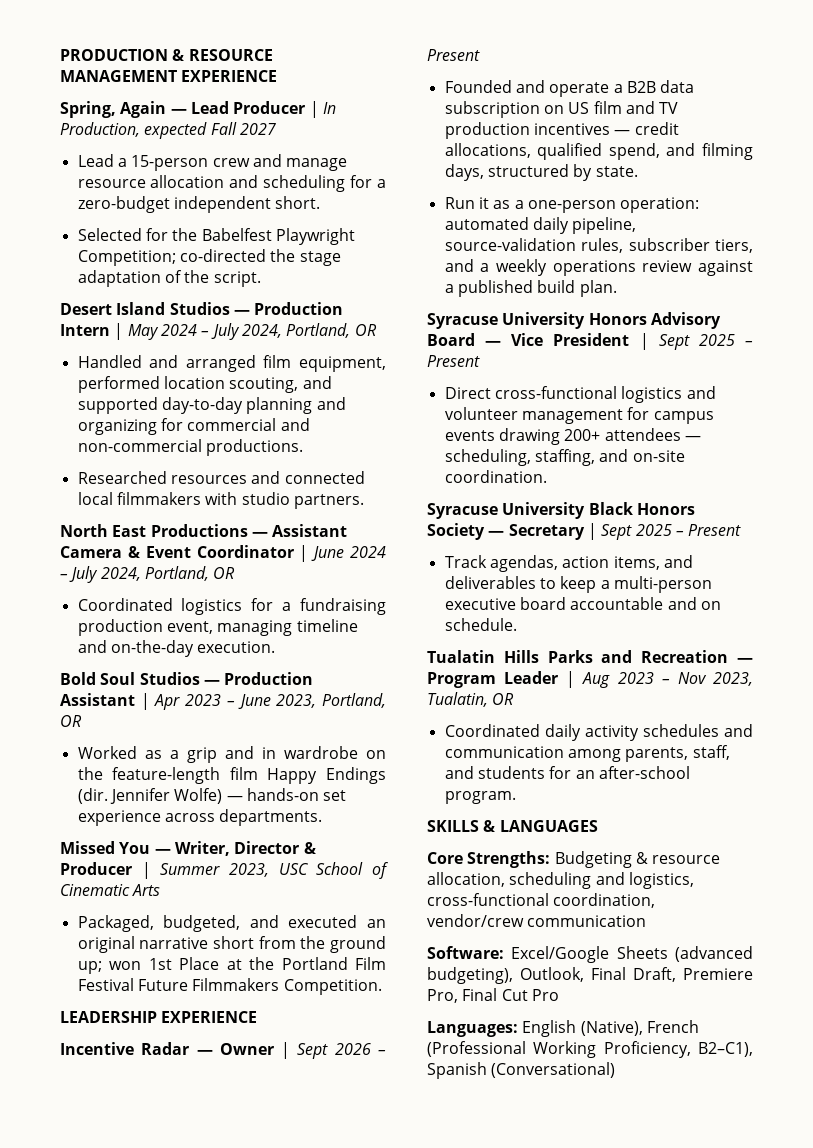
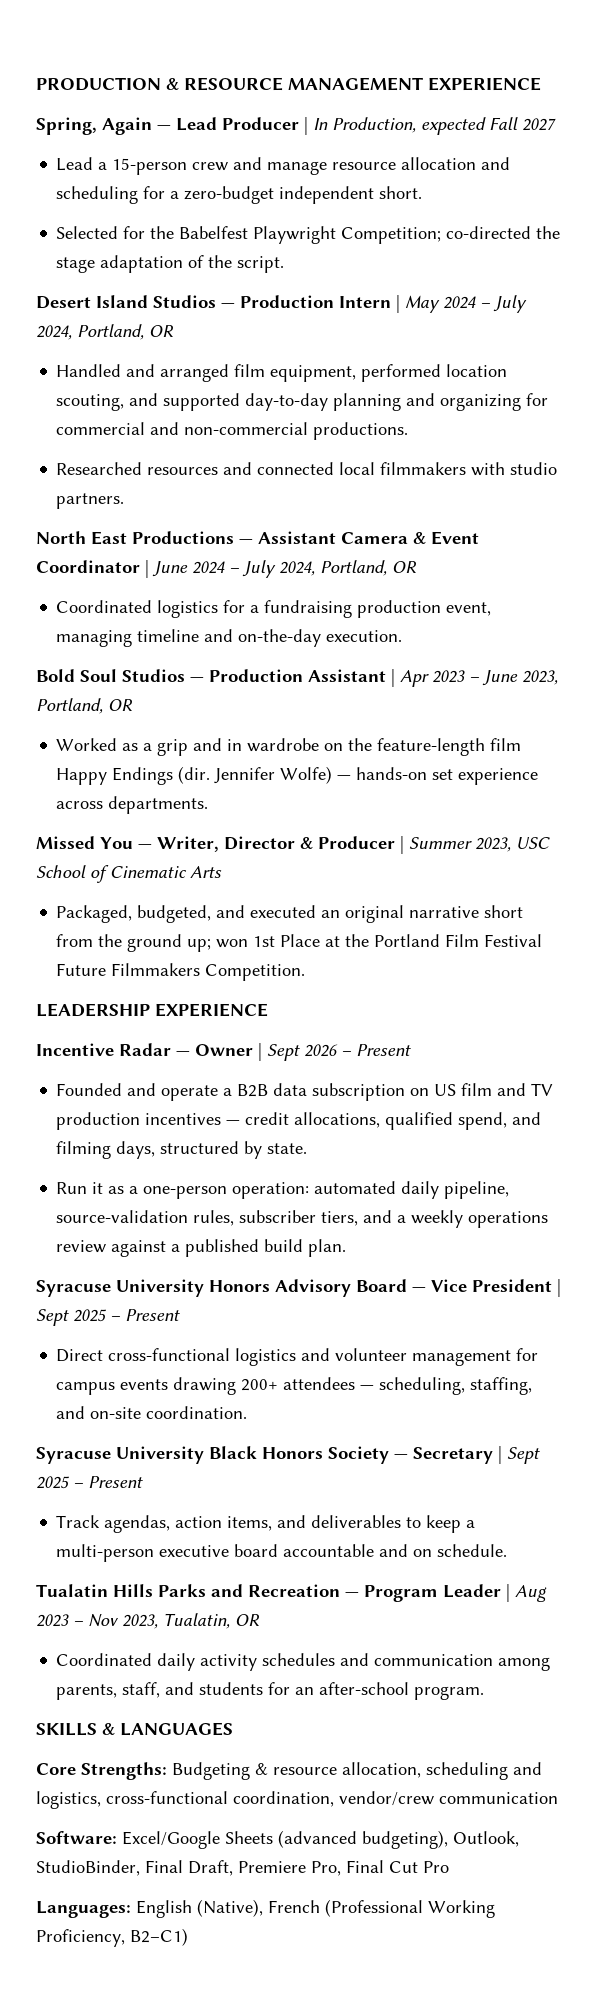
- Software: Excel/Google Sheets (advanced budgeting), Outlook, Final Draft, Premiere Pro, Final Cut Pro
+ Software: Excel/Google Sheets (advanced budgeting), Outlook, StudioBinder, Final Draft, Premiere Pro, Final Cut Pro
- Languages: English (Native), French (Professional Working Proficiency, B2–C1), Spanish (Conversational)
+ Languages: English (Native), French (Professional Working Proficiency, B2–C1)

